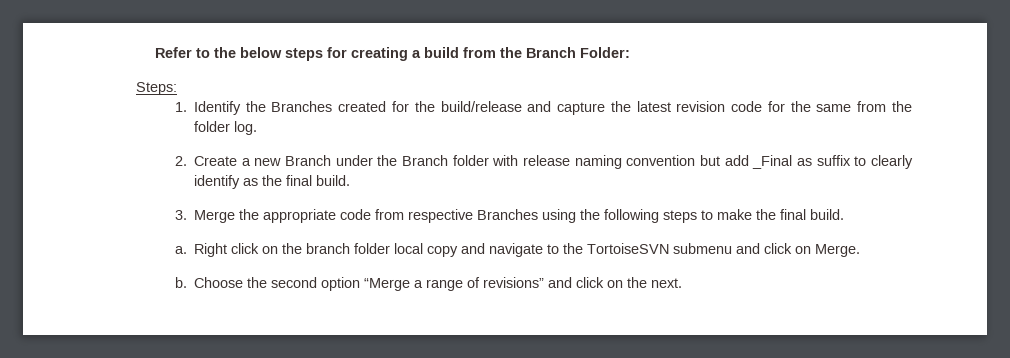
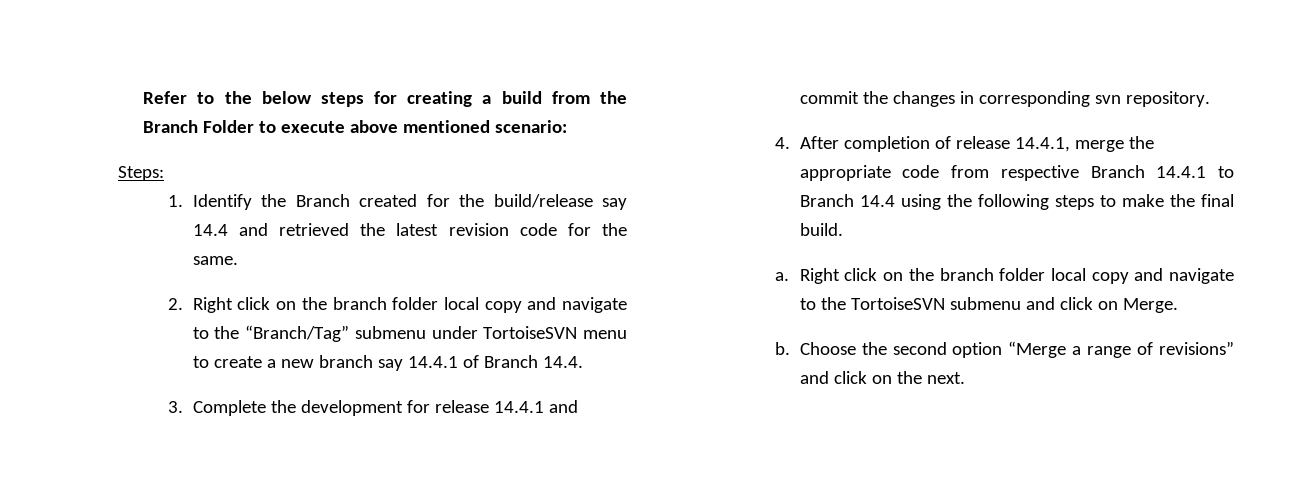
- Refer to the below steps for creating a build from the Branch Folder:
+ Refer to the below steps for creating a build from the Branch Folder to execute above mentioned scenario:
- 1. Identify the Branches created for the build/release and capture the latest revision code for the same from the folder log.
- 2. Create a new Branch under the Branch folder with release naming convention but add _Final as suffix to clearly identify as the final build.
- 3. Merge the appropriate code from respective Branches using the following steps to make the final build.
+ 1. Identify the Branch created for the build/release say 14.4 and retrieved the latest revision code for the same.
+ 2. Right click on the branch folder local copy and navigate to the “Branch/Tag” submenu under TortoiseSVN menu to create a new branch say 14.4.1 of Branch 14.4.
+ 3. Complete the development for release 14.4.1 and commit the changes in corresponding svn repository.
+ 4. After completion of release 14.4.1, merge the appropriate code from respective Branch 14.4.1 to Branch 14.4 using the following steps to make the final build.

